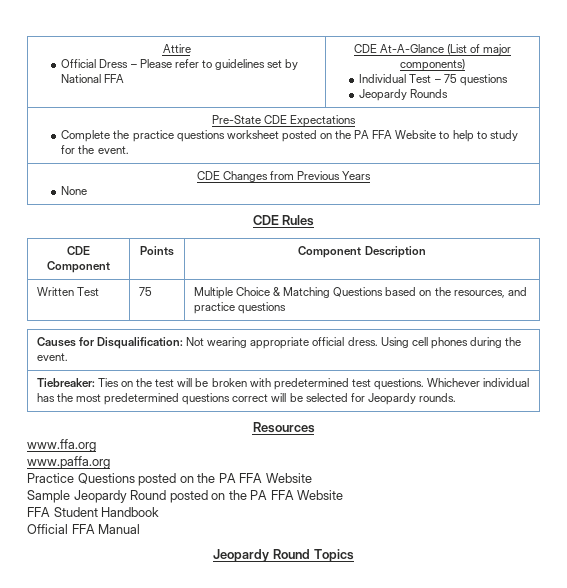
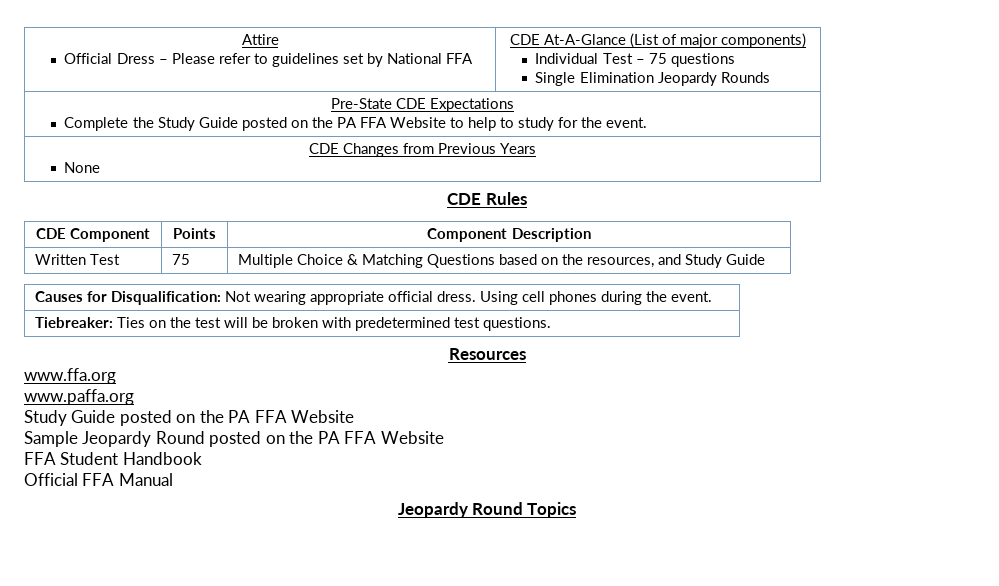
  Attire
  Official Dress – Please refer to guidelines set by National FFA | CDE At-A-Glance (List of major components)
  Individual Test – 75 questions
- Jeopardy Rounds
+ Single Elimination Jeopardy Rounds
  Pre-State CDE Expectations
- Complete the practice questions worksheet posted on the PA FFA Website to help to study for the event.
+ Complete the Study Guide posted on the PA FFA Website to help to study for the event.
- Written Test | 75 | Multiple Choice & Matching Questions based on the resources, and practice questions
+ Written Test | 75 | Multiple Choice & Matching Questions based on the resources, and Study Guide
- Tiebreaker: Ties on the test will be broken with predetermined test questions. Whichever individual has the most predetermined questions correct will be selected for Jeopardy rounds.
+ Tiebreaker: Ties on the test will be broken with predetermined test questions.
  www.paffa.org
- Practice Questions posted on the PA FFA Website
+ Study Guide posted on the PA FFA Website

